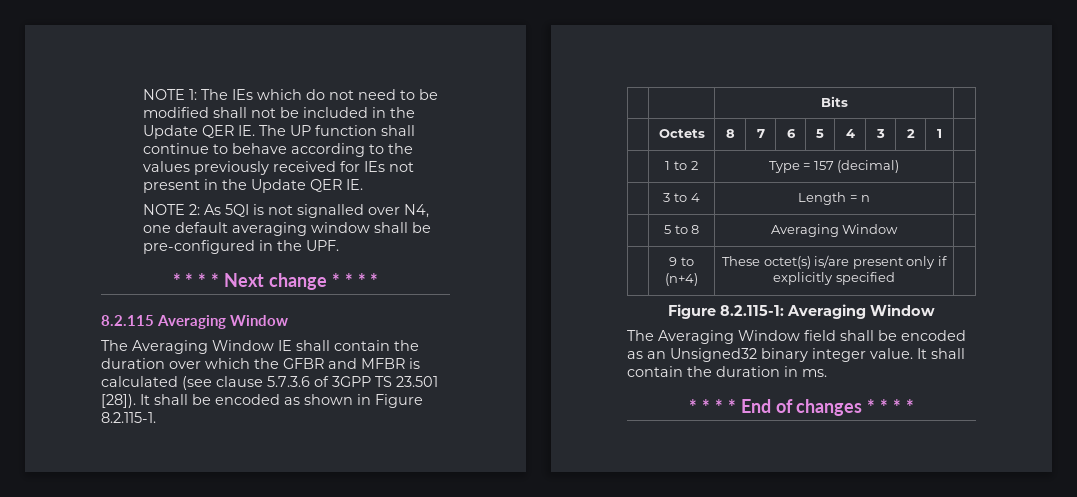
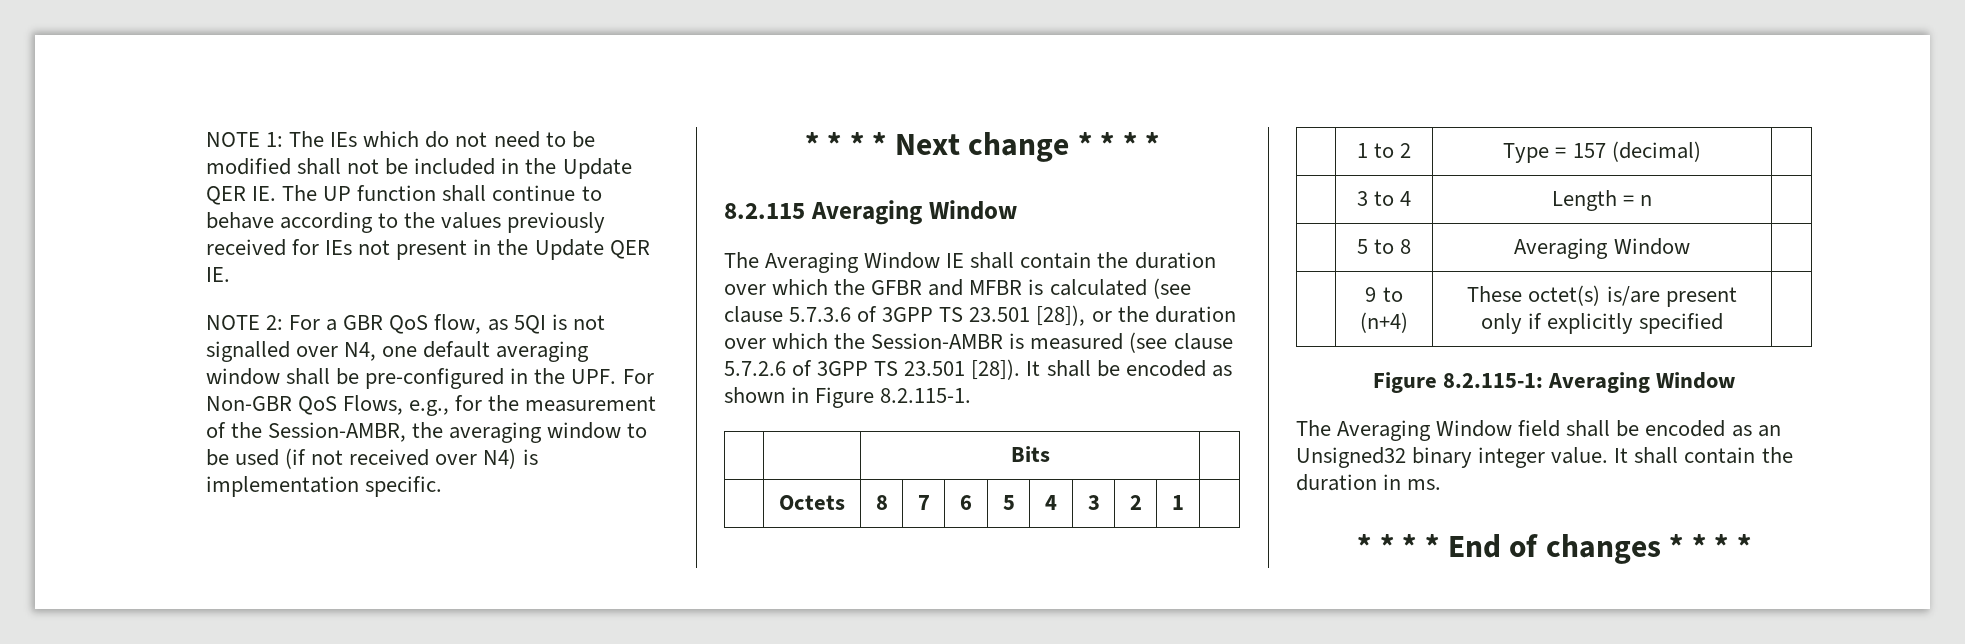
- NOTE 2: As 5QI is not signalled over N4, one default averaging window shall be pre-configured in the UPF.
+ NOTE 2: For a GBR QoS flow, as 5QI is not signalled over N4, one default averaging window shall be pre-configured in the UPF. For Non-GBR QoS Flows, e.g., for the measurement of the Session-AMBR, the averaging window to be used (if not received over N4) is implementation specific.
- The Averaging Window IE shall contain the duration over which the GFBR and MFBR is calculated (see clause 5.7.3.6 of 3GPP TS 23.501 [28]).
+ The Averaging Window IE shall contain the duration over which the GFBR and MFBR is calculated (see clause 5.7.3.6 of 3GPP TS 23.501 [28]), or the duration over which the Session-AMBR is measured (see clause 5.7.2.6 of 3GPP TS 23.501 [28]).

